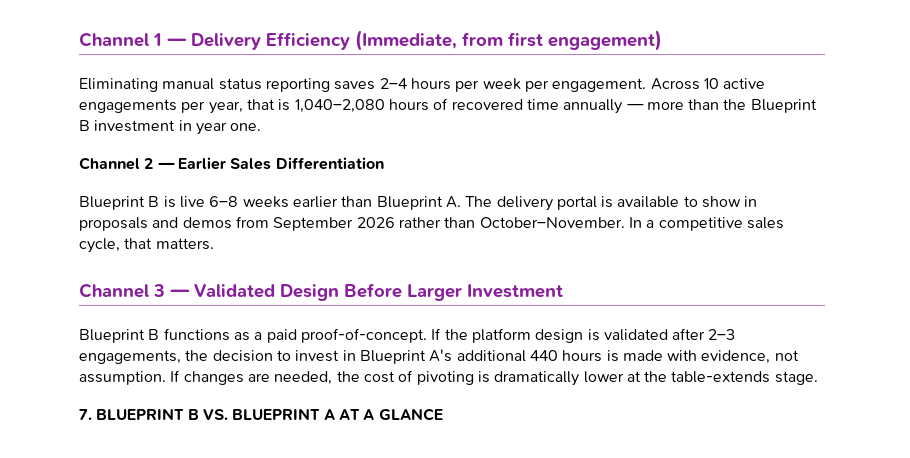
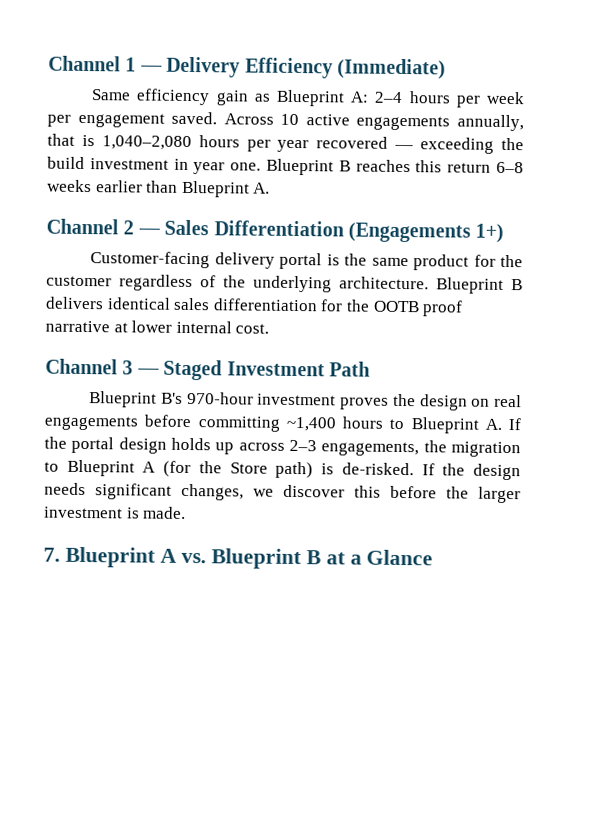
- Channel 1 — Delivery Efficiency (Immediate, from first engagement)
- Eliminating manual status reporting saves 2–4 hours per week per engagement.
+ Channel 1 — Delivery Efficiency (Immediate)
+ Same efficiency gain as Blueprint A: 2–4 hours per week per engagement saved.
- Across 10 active engagements per year, that is 1,040–2,080 hours of recovered time annually — more than the Blueprint B investment in year one.
- Channel 2 — Earlier Sales Differentiation
- Blueprint B is live 6–8 weeks earlier than Blueprint A. The delivery portal is available to show in proposals and demos from September 2026 rather than October–November. In a competitive sales cycle, that matters.
+ Across 10 active engagements annually, that is 1,040–2,080 hours per year recovered — exceeding the build investment in year one. Blueprint B reaches this return 6–8 weeks earlier than Blueprint A.
+ Channel 2 — Sales Differentiation (Engagements 1+)
+ Customer-facing delivery portal is the same product for the customer regardless of the underlying architecture. Blueprint B delivers identical sales differentiation for the OOTB proof narrative at lower internal cost.
- Channel 3 — Validated Design Before Larger Investment
- Blueprint B functions as a paid proof-of-concept. If the platform design is validated after 2–3 engagements, the decision to invest in Blueprint A's additional 440 hours is made with evidence, not assumption. If changes are needed, the cost of pivoting is dramatically lower at the table-extends stage.
- 7. BLUEPRINT B VS. BLUEPRINT A AT A GLANCE
+ Channel 3 — Staged Investment Path
+ Blueprint B's 970-hour investment proves the design on real engagements before committing ~1,400 hours to Blueprint A. If the portal design holds up across 2–3 engagements, the migration to Blueprint A (for the Store path) is de-risked. If the design needs significant changes, we discover this before the larger investment is made.
+ 7. Blueprint A vs. Blueprint B at a Glance

